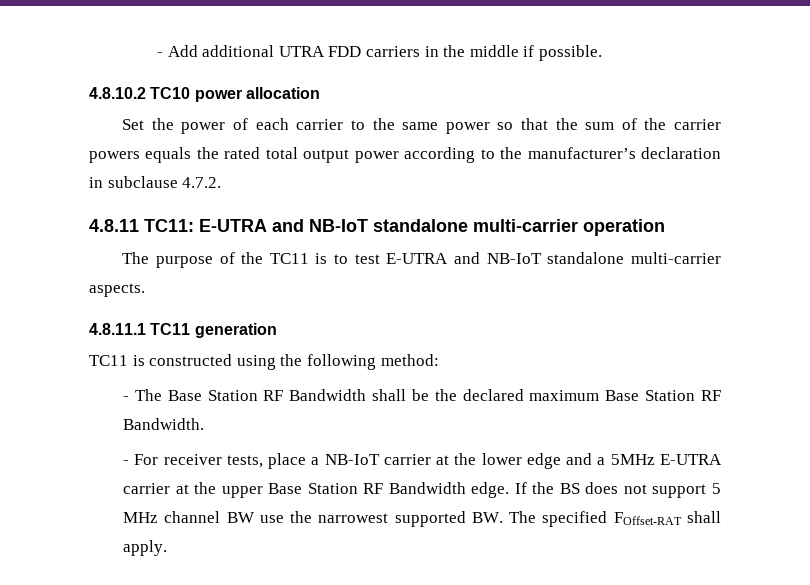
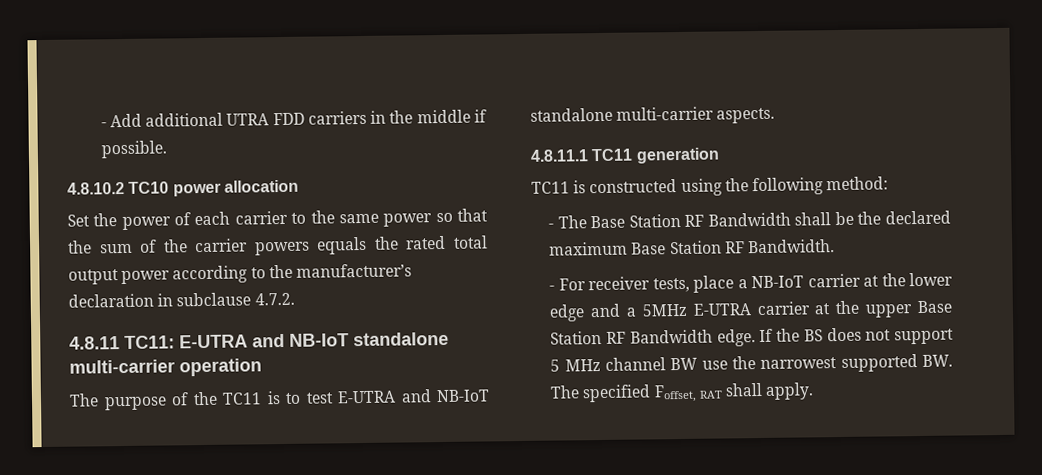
- If the BS does not support 5 MHz channel BW use the narrowest supported BW. The specified FOffset-RAT shall apply.
+ If the BS does not support 5 MHz channel BW use the narrowest supported BW. The specified Foffset, RAT shall apply.

